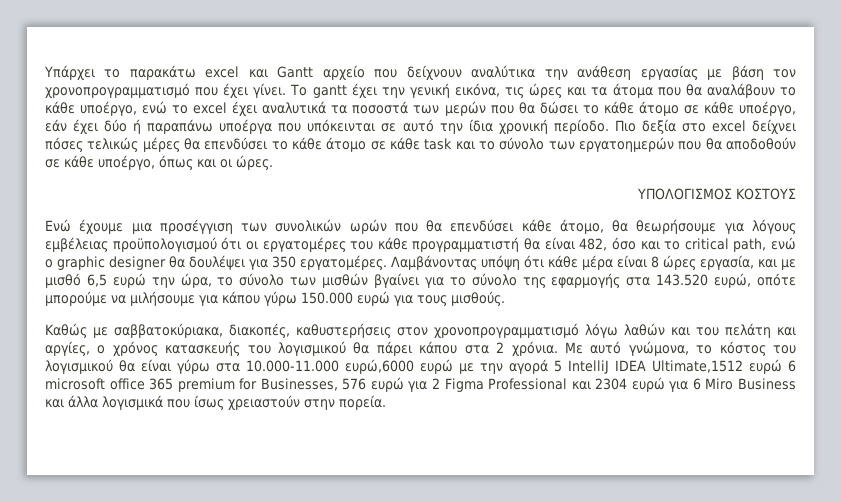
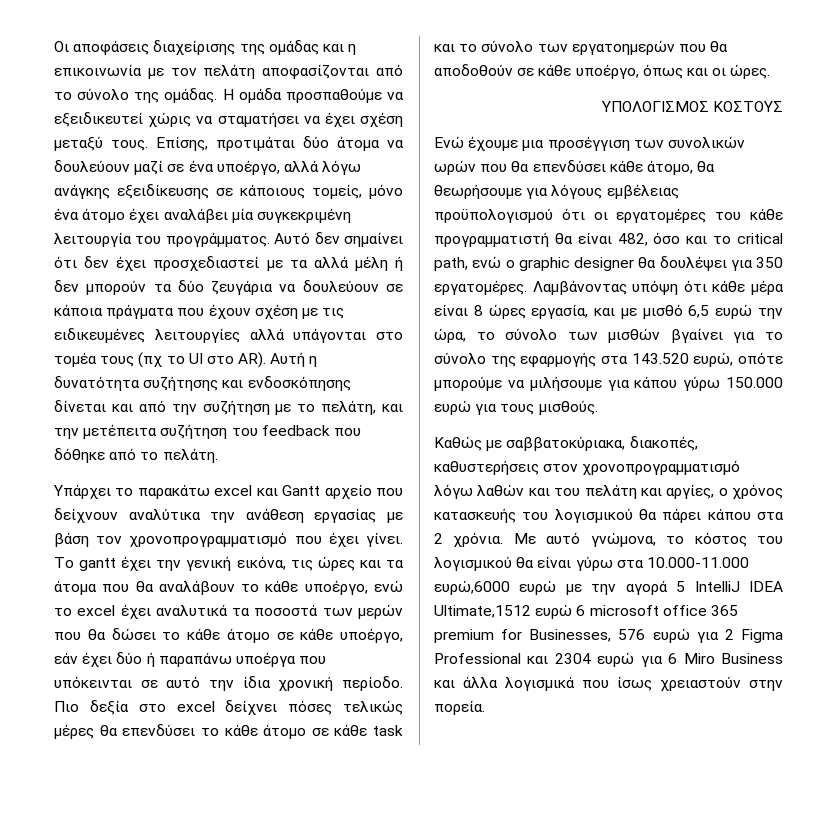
+ Οι αποφάσεις διαχείρισης της ομάδας και η επικοινωνία με τον πελάτη αποφασίζονται από το σύνολο της ομάδας. Η ομάδα προσπαθούμε να εξειδικευτεί χώρις να σταματήσει να έχει σχέση μεταξύ τους. Επίσης, προτιμάται δύο άτομα να δουλεύουν μαζί σε ένα υποέργο, αλλά λόγω ανάγκης εξειδίκευσης σε κάποιους τομείς, μόνο ένα άτομο έχει αναλάβει μία συγκεκριμένη λειτουργία του προγράμματος. Αυτό δεν σημαίνει ότι δεν έχει προσχεδιαστεί με τα αλλά μέλη ή δεν μπορούν τα δύο ζευγάρια να δουλεύουν σε κάποια πράγματα που έχουν σχέση με τις ειδικευμένες λειτουργίες αλλά υπάγονται στο τομέα τους (πχ το UI στο AR). Αυτή η δυνατότητα συζήτησης και ενδοσκόπησης δίνεται και από την συζήτηση με το πελάτη, και την μετέπειτα συζήτηση του feedback που δόθηκε από το πελάτη.

